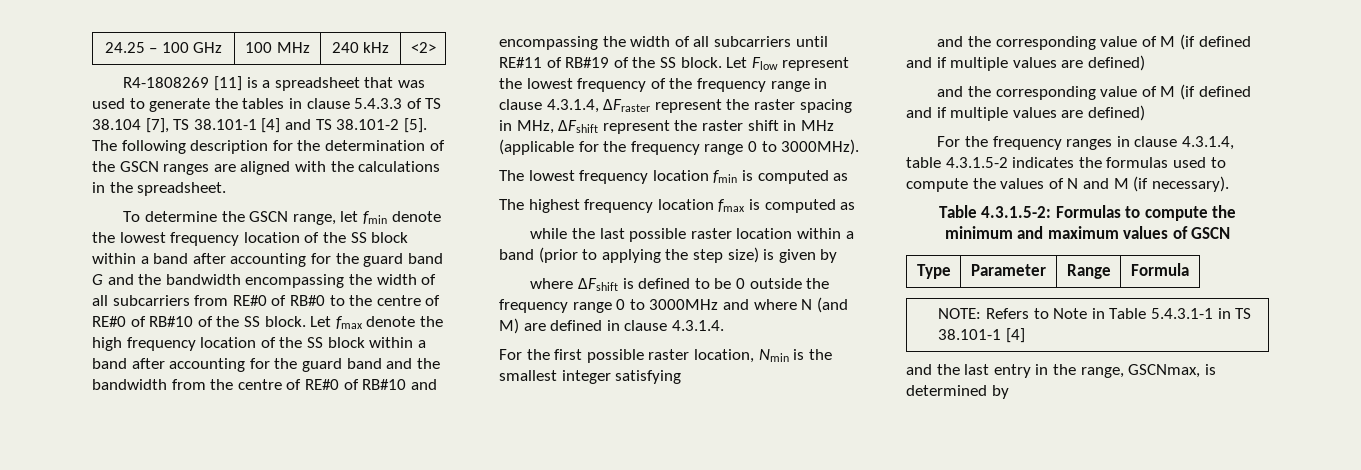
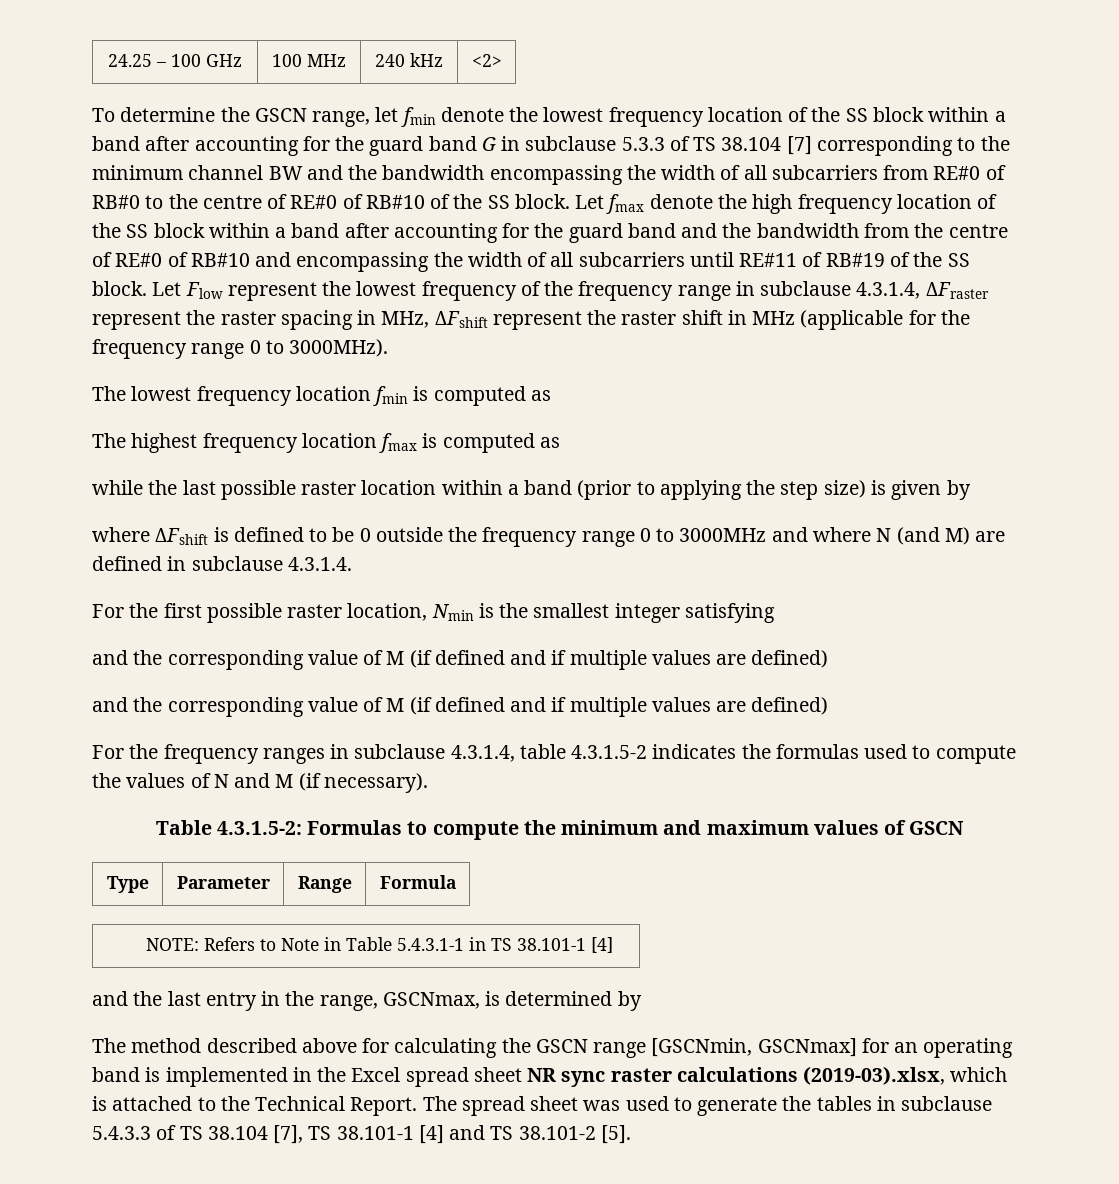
- R4-1808269 [11] is a spreadsheet that was used to generate the tables in clause 5.4.3.3 of TS 38.104 [7], TS 38.101-1 [4] and TS 38.101-2 [5]. The following description for the determination of the GSCN ranges are aligned with the calculations in the spreadsheet.
- To determine the GSCN range, let fmin denote the lowest frequency location of the SS block within a band after accounting for the guard band G and the bandwidth encompassing the width of all subcarriers from RE#0 of RB#0 to the centre of RE#0 of RB#10 of the SS block.
+ To determine the GSCN range, let fmin denote the lowest frequency location of the SS block within a band after accounting for the guard band G in subclause 5.3.3 of TS 38.104 [7] corresponding to the minimum channel BW and the bandwidth encompassing the width of all subcarriers from RE#0 of RB#0 to the centre of RE#0 of RB#10 of the SS block.
- Let Flow represent the lowest frequency of the frequency range in clause 4.3.1.4, ΔFraster represent the raster spacing in MHz, ΔFshift represent the raster shift in MHz (applicable for the frequency range 0 to 3000MHz).
+ Let Flow represent the lowest frequency of the frequency range in subclause 4.3.1.4, ΔFraster represent the raster spacing in MHz, ΔFshift represent the raster shift in MHz (applicable for the frequency range 0 to 3000MHz).
- where ΔFshift is defined to be 0 outside the frequency range 0 to 3000MHz and where N (and M) are defined in clause 4.3.1.4.
+ where ΔFshift is defined to be 0 outside the frequency range 0 to 3000MHz and where N (and M) are defined in subclause 4.3.1.4.
- For the frequency ranges in clause 4.3.1.4, table 4.3.1.5-2 indicates the formulas used to compute the values of N and M (if necessary).
+ For the frequency ranges in subclause 4.3.1.4, table 4.3.1.5-2 indicates the formulas used to compute the values of N and M (if necessary).
+ The method described above for calculating the GSCN range [GSCNmin, GSCNmax] for an operating band is implemented in the Excel spread sheet NR sync raster calculations (2019-03).xlsx, which is attached to the Technical Report. The spread sheet was used to generate the tables in subclause 5.4.3.3 of TS 38.104 [7], TS 38.101-1 [4] and TS 38.101-2 [5].

